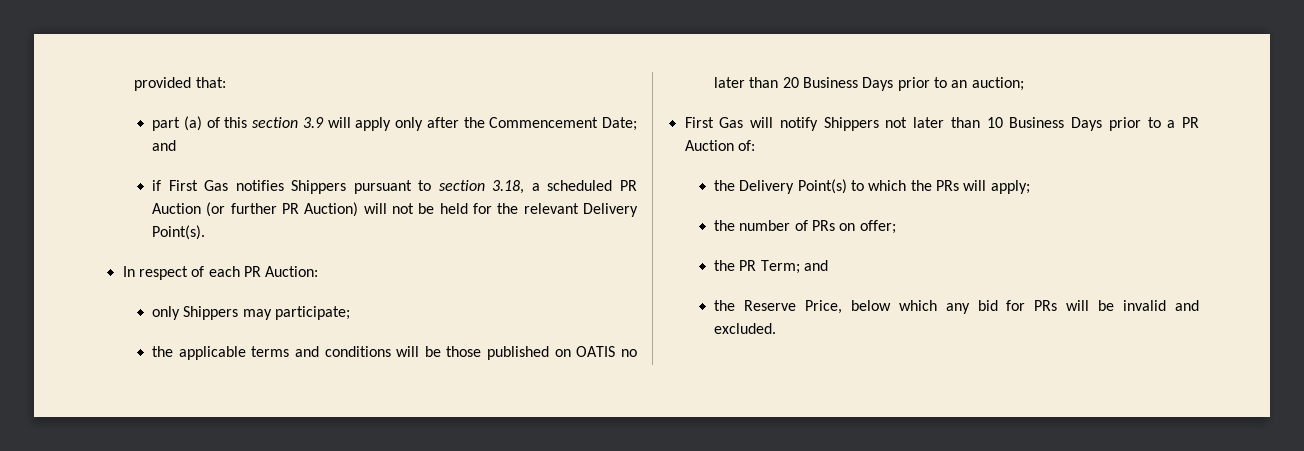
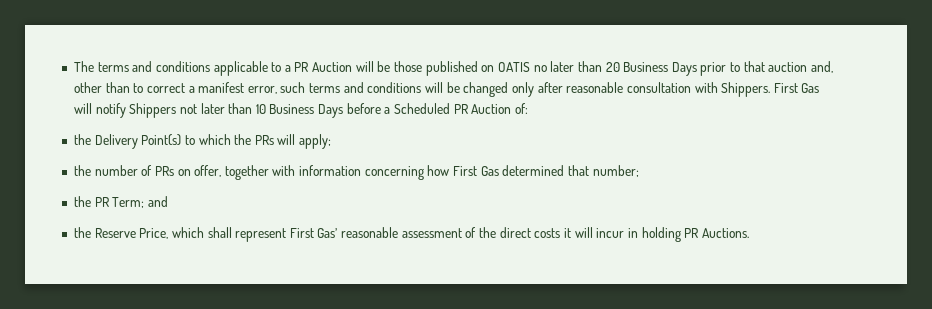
- provided that:
- part (a) of this section 3.9 will apply only after the Commencement Date; and
- if First Gas notifies Shippers pursuant to section 3.18, a scheduled PR Auction (or further PR Auction) will not be held for the relevant Delivery Point(s).
- In respect of each PR Auction:
- only Shippers may participate;
- the applicable terms and conditions will be those published on OATIS no later than 20 Business Days prior to an auction;
- First Gas will notify Shippers not later than 10 Business Days prior to a PR Auction of:
+ The terms and conditions applicable to a PR Auction will be those published on OATIS no later than 20 Business Days prior to that auction and, other than to correct a manifest error, such terms and conditions will be changed only after reasonable consultation with Shippers. First Gas will notify Shippers not later than 10 Business Days before a Scheduled PR Auction of:
- the number of PRs on offer;
+ the number of PRs on offer, together with information concerning how First Gas determined that number;
- the Reserve Price, below which any bid for PRs will be invalid and excluded.
+ the Reserve Price, which shall represent First Gas’ reasonable assessment of the direct costs it will incur in holding PR Auctions.

